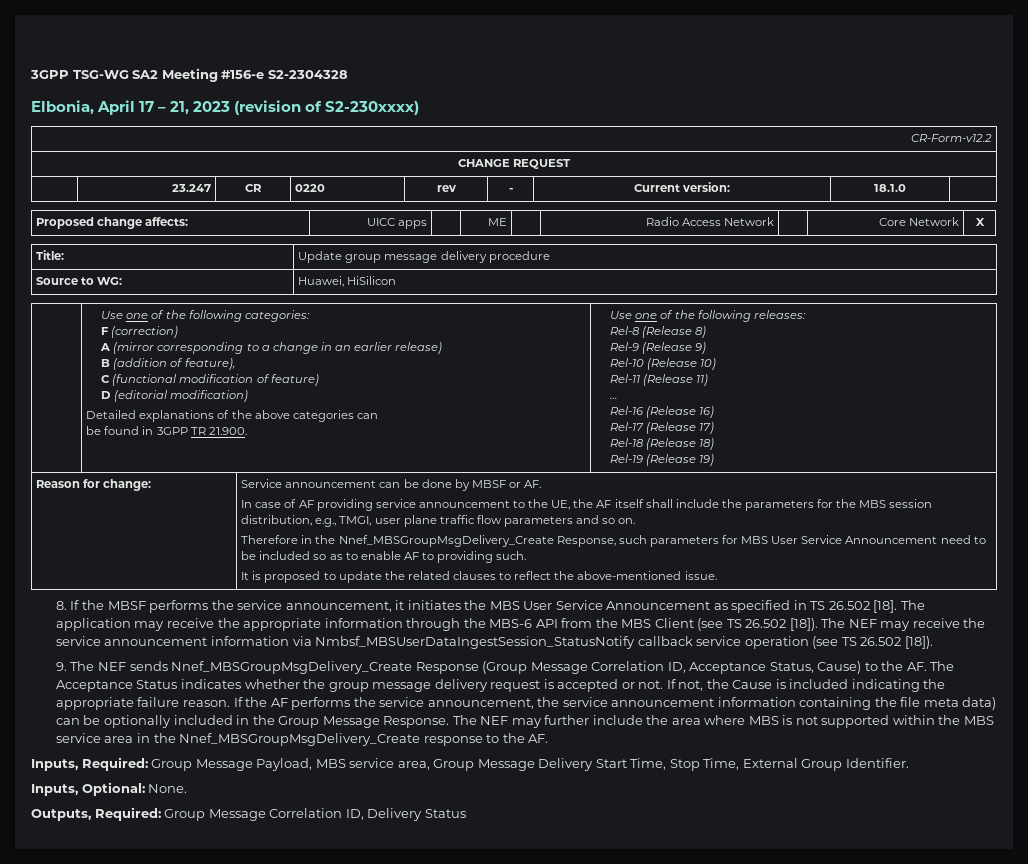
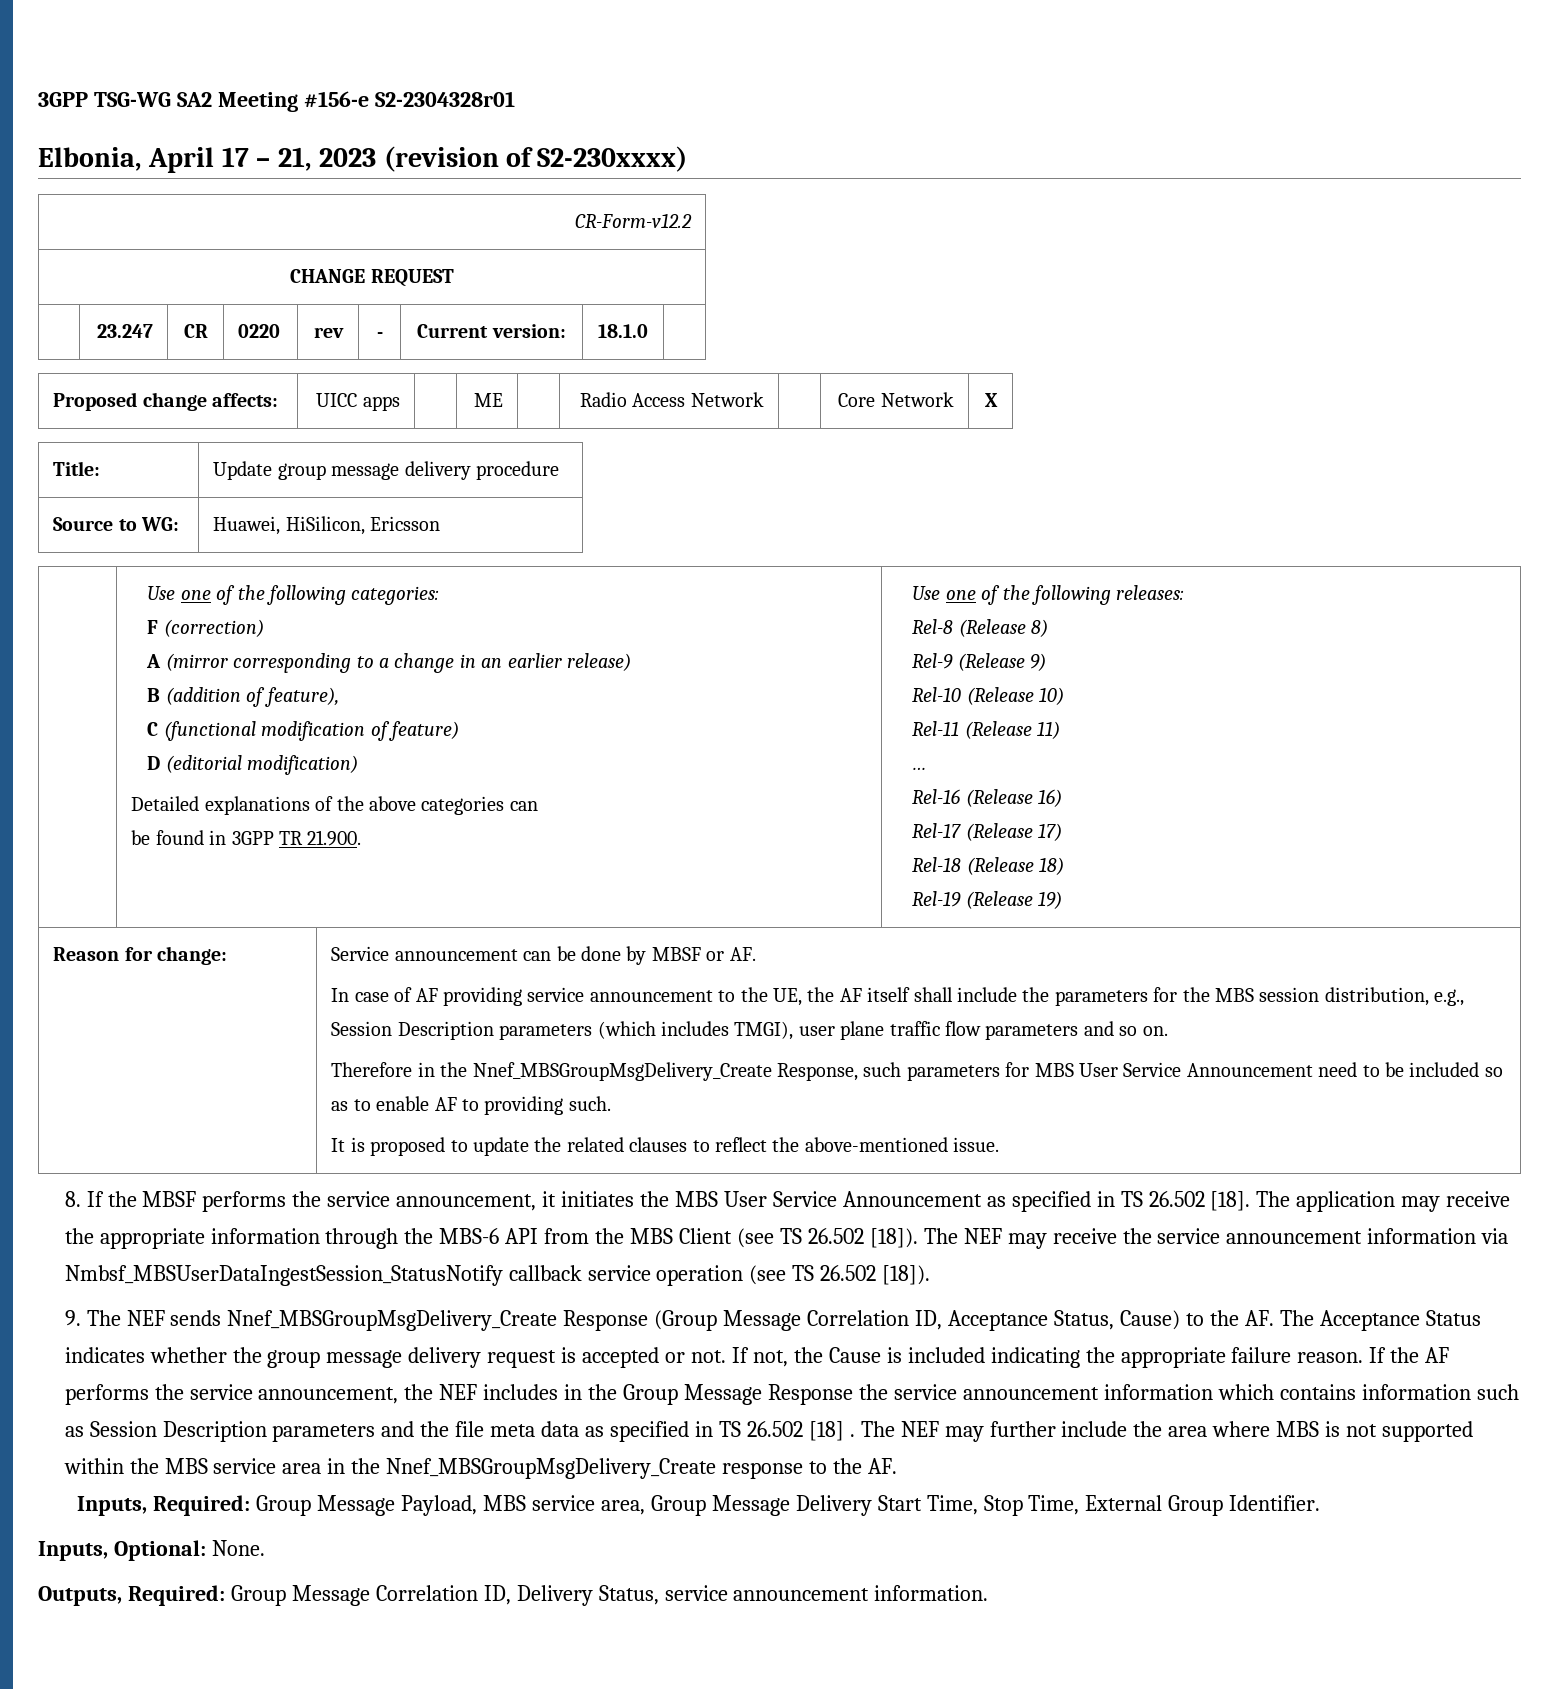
- 3GPP TSG-WG SA2 Meeting #156-e S2-2304328
+ 3GPP TSG-WG SA2 Meeting #156-e S2-2304328r01
- Source to WG: | Huawei, HiSilicon
+ Source to WG: | Huawei, HiSilicon, Ericsson
- In case of AF providing service announcement to the UE, the AF itself shall include the parameters for the MBS session distribution, e.g., TMGI, user plane traffic flow parameters and so on.
+ In case of AF providing service announcement to the UE, the AF itself shall include the parameters for the MBS session distribution, e.g., Session Description parameters (which includes TMGI), user plane traffic flow parameters and so on.
- If the AF performs the service announcement, the service announcement information containing the file meta data) can be optionally included in the Group Message Response.
+ If the AF performs the service announcement, the NEF includes in the Group Message Response the service announcement information which contains information such as Session Description parameters and the file meta data as specified in TS 26.502 [18] .
- Outputs, Required: Group Message Correlation ID, Delivery Status
+ Outputs, Required: Group Message Correlation ID, Delivery Status, service announcement information.

